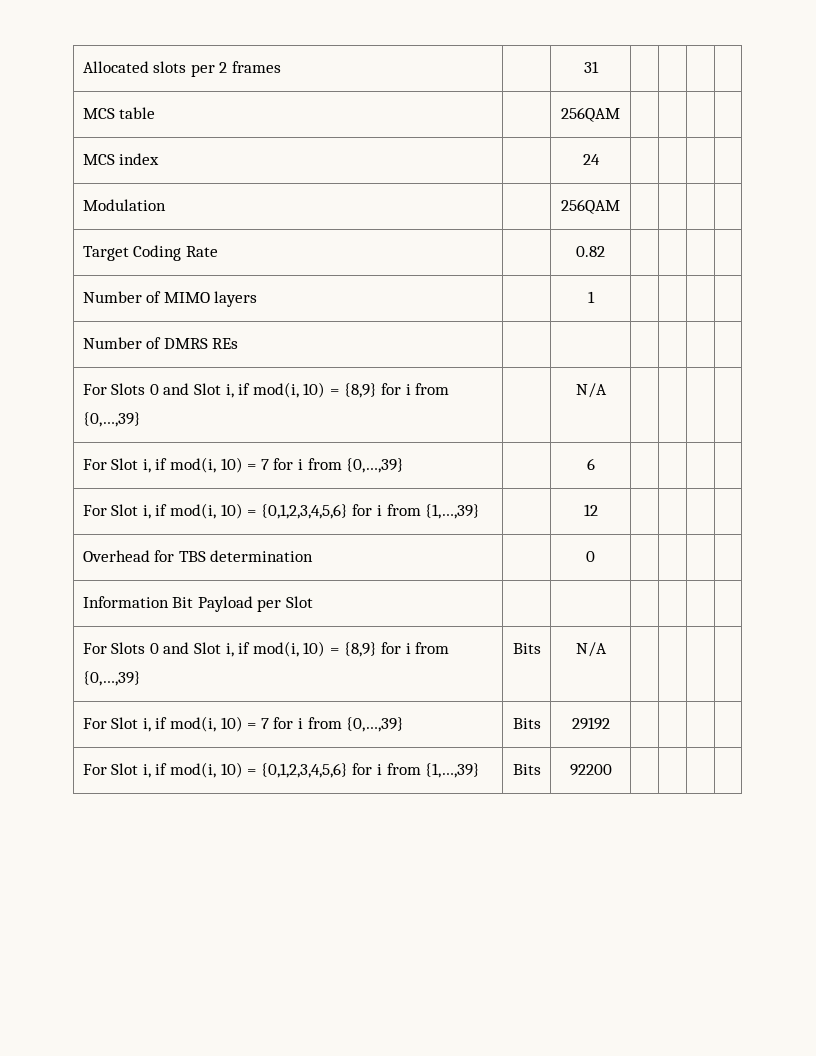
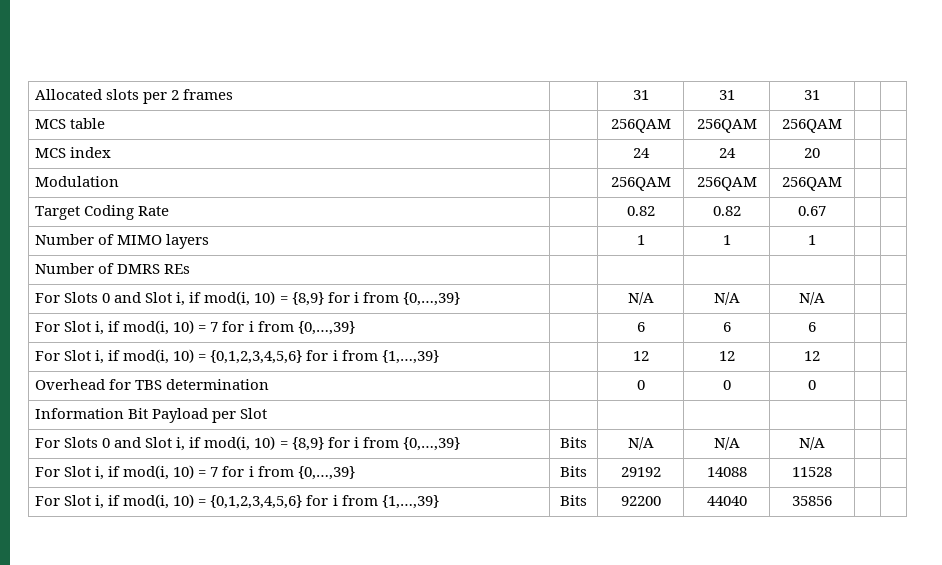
- Allocated slots per 2 frames | | 31 | | | |
+ Allocated slots per 2 frames | | 31 | 31 | 31 | |
- MCS table | | 256QAM | | | |
+ MCS table | | 256QAM | 256QAM | 256QAM | |
- MCS index | | 24 | | | |
+ MCS index | | 24 | 24 | 20 | |
- Modulation | | 256QAM | | | |
+ Modulation | | 256QAM | 256QAM | 256QAM | |
- Target Coding Rate | | 0.82 | | | |
+ Target Coding Rate | | 0.82 | 0.82 | 0.67 | |
- Number of MIMO layers | | 1 | | | |
+ Number of MIMO layers | | 1 | 1 | 1 | |
- For Slots 0 and Slot i, if mod(i, 10) = {8,9} for i from {0,…,39} | | N/A | | | |
+ For Slots 0 and Slot i, if mod(i, 10) = {8,9} for i from {0,…,39} | | N/A | N/A | N/A | |
- For Slot i, if mod(i, 10) = 7 for i from {0,…,39} | | 6 | | | |
+ For Slot i, if mod(i, 10) = 7 for i from {0,…,39} | | 6 | 6 | 6 | |
- For Slot i, if mod(i, 10) = {0,1,2,3,4,5,6} for i from {1,…,39} | | 12 | | | |
+ For Slot i, if mod(i, 10) = {0,1,2,3,4,5,6} for i from {1,…,39} | | 12 | 12 | 12 | |
- Overhead for TBS determination | | 0 | | | |
+ Overhead for TBS determination | | 0 | 0 | 0 | |
- For Slots 0 and Slot i, if mod(i, 10) = {8,9} for i from {0,…,39} | Bits | N/A | | | |
+ For Slots 0 and Slot i, if mod(i, 10) = {8,9} for i from {0,…,39} | Bits | N/A | N/A | N/A | |
- For Slot i, if mod(i, 10) = 7 for i from {0,…,39} | Bits | 29192 | | | |
+ For Slot i, if mod(i, 10) = 7 for i from {0,…,39} | Bits | 29192 | 14088 | 11528 | |
- For Slot i, if mod(i, 10) = {0,1,2,3,4,5,6} for i from {1,…,39} | Bits | 92200 | | | |
+ For Slot i, if mod(i, 10) = {0,1,2,3,4,5,6} for i from {1,…,39} | Bits | 92200 | 44040 | 35856 | |

